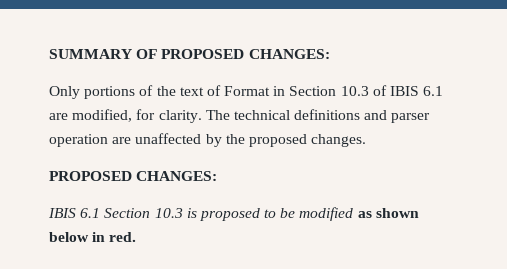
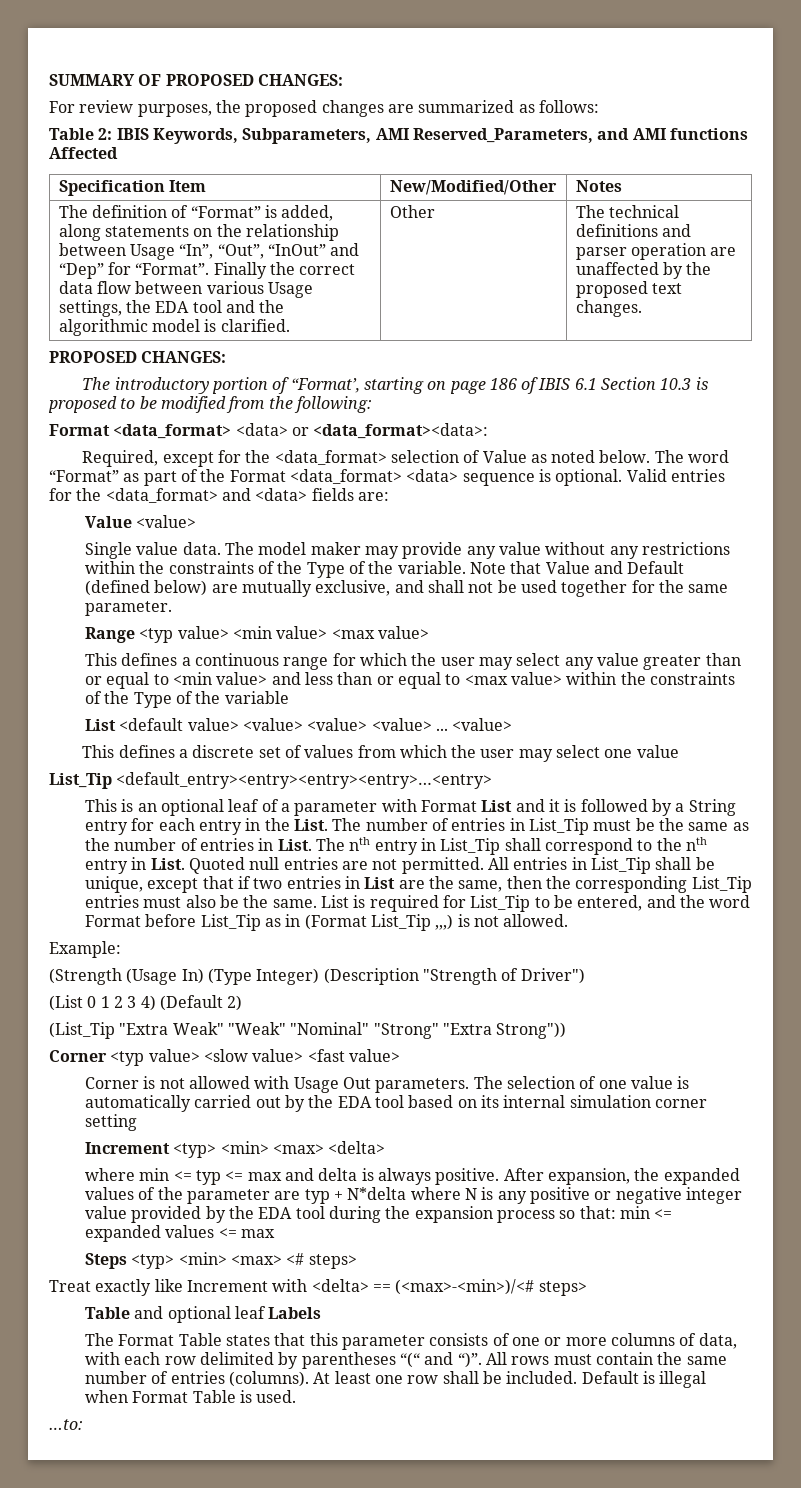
- Only portions of the text of Format in Section 10.3 of IBIS 6.1 are modified, for clarity. The technical definitions and parser operation are unaffected by the proposed changes.
+ For review purposes, the proposed changes are summarized as follows:
+ Table 2: IBIS Keywords, Subparameters, AMI Reserved_Parameters, and AMI functions Affected
+ Specification Item | New/Modified/Other | Notes
+ The definition of “Format” is added, along statements on the relationship between Usage “In”, “Out”, “InOut” and “Dep” for “Format”. Finally the correct data flow between various Usage settings, the EDA tool and the algorithmic model is clarified. | Other | The technical definitions and parser operation are unaffected by the proposed text changes.
- IBIS 6.1 Section 10.3 is proposed to be modified as shown below in red.
+ The introductory portion of “Format’, starting on page 186 of IBIS 6.1 Section 10.3 is proposed to be modified from the following:
+ Format <data_format> <data> or <data_format><data>:
+ Required, except for the <data_format> selection of Value as noted below. The word “Format” as part of the Format <data_format> <data> sequence is optional. Valid entries for the <data_format> and <data> fields are:
+ Value <value>
+ Single value data. The model maker may provide any value without any restrictions within the constraints of the Type of the variable. Note that Value and Default (defined below) are mutually exclusive, and shall not be used together for the same parameter.
+ Range <typ value> <min value> <max value>
+ This defines a continuous range for which the user may select any value greater than or equal to <min value> and less than or equal to <max value> within the constraints of the Type of the variable
+ List <default value> <value> <value> <value> ... <value>
+ This defines a discrete set of values from which the user may select one value
+ List_Tip <default_entry><entry><entry><entry>…<entry>
+ This is an optional leaf of a parameter with Format List and it is followed by a String entry for each entry in the List. The number of entries in List_Tip must be the same as the number of entries in List. The nth entry in List_Tip shall correspond to the nth entry in List. Quoted null entries are not permitted. All entries in List_Tip shall be unique, except that if two entries in List are the same, then the corresponding List_Tip entries must also be the same. List is required for List_Tip to be entered, and the word Format before List_Tip as in (Format List_Tip ,,,) is not allowed.
+ Example:
+ (Strength (Usage In) (Type Integer) (Description "Strength of Driver")
+ (List 0 1 2 3 4) (Default 2)
+ (List_Tip "Extra Weak" "Weak" "Nominal" "Strong" "Extra Strong"))
+ Corner <typ value> <slow value> <fast value>
+ Corner is not allowed with Usage Out parameters. The selection of one value is automatically carried out by the EDA tool based on its internal simulation corner setting
+ Increment <typ> <min> <max> <delta>
+ where min <= typ <= max and delta is always positive. After expansion, the expanded values of the parameter are typ + N*delta where N is any positive or negative integer value provided by the EDA tool during the expansion process so that: min <= expanded values <= max
+ Steps <typ> <min> <max> <# steps>
+ Treat exactly like Increment with <delta> == (<max>-<min>)/<# steps>
+ Table and optional leaf Labels
+ The Format Table states that this parameter consists of one or more columns of data, with each row delimited by parentheses “(“ and “)”. All rows must contain the same number of entries (columns). At least one row shall be included. Default is illegal when Format Table is used.
+ …to:

